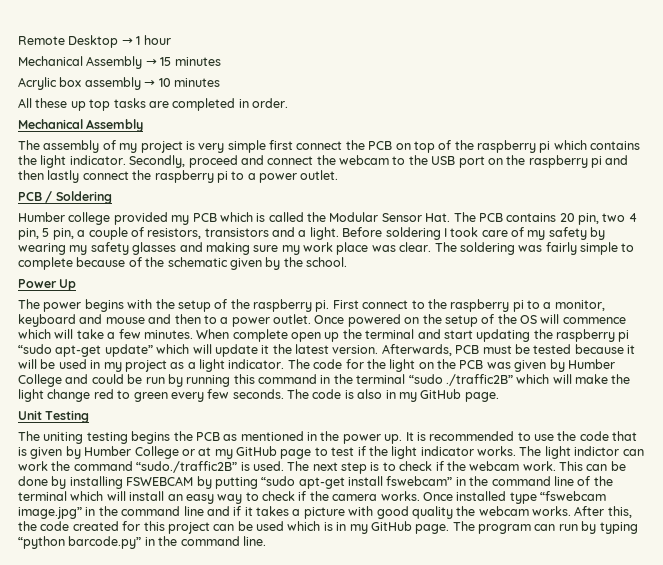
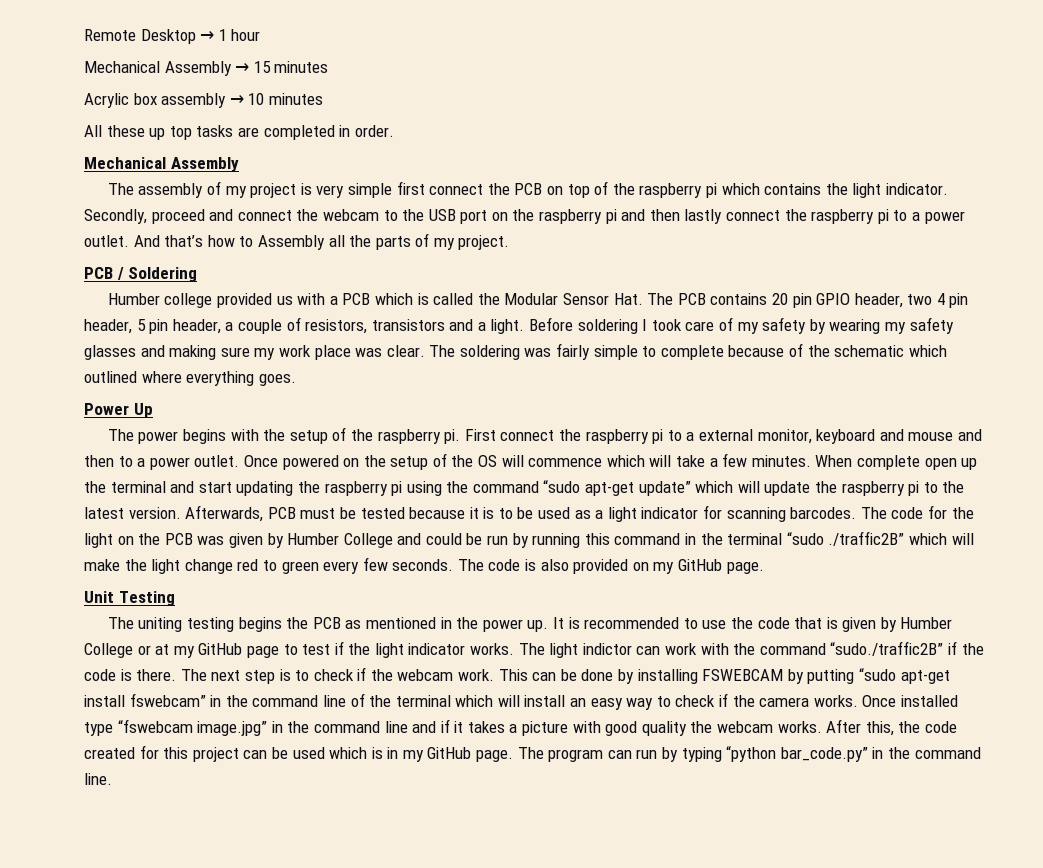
+ And that’s how to Assembly all the parts of my project.
- Humber college provided my PCB which is called the Modular Sensor Hat. The PCB contains 20 pin, two 4 pin, 5 pin, a couple of resistors, transistors and a light.
+ Humber college provided us with a PCB which is called the Modular Sensor Hat. The PCB contains 20 pin GPIO header, two 4 pin header, 5 pin header, a couple of resistors, transistors and a light.
- The soldering was fairly simple to complete because of the schematic given by the school.
+ The soldering was fairly simple to complete because of the schematic which outlined where everything goes.
- First connect to the raspberry pi to a monitor, keyboard and mouse and then to a power outlet.
+ First connect the raspberry pi to a external monitor, keyboard and mouse and then to a power outlet.
- When complete open up the terminal and start updating the raspberry pi “sudo apt-get update” which will update it the latest version.
+ When complete open up the terminal and start updating the raspberry pi using the command “sudo apt-get update” which will update the raspberry pi to the latest version.
- Afterwards, PCB must be tested because it will be used in my project as a light indicator.
+ Afterwards, PCB must be tested because it is to be used as a light indicator for scanning barcodes.
- The code is also in my GitHub page.
+ The code is also provided on my GitHub page.
- The light indictor can work the command “sudo./traffic2B” is used.
+ The light indictor can work with the command “sudo./traffic2B” if the code is there.
- The program can run by typing “python barcode.py” in the command line.
+ The program can run by typing “python bar_code.py” in the command line.

